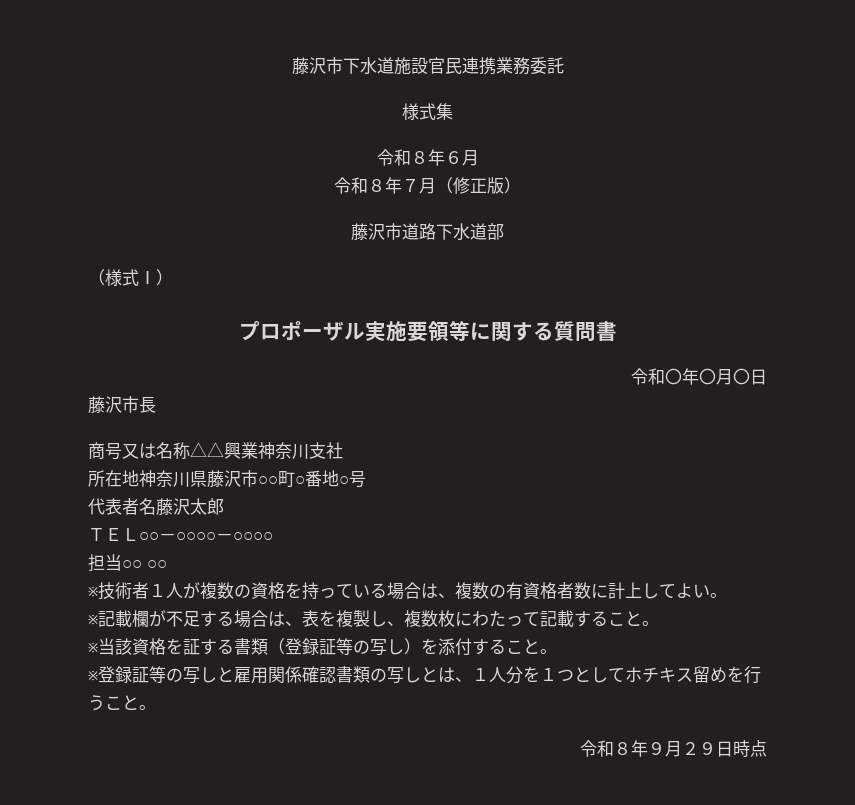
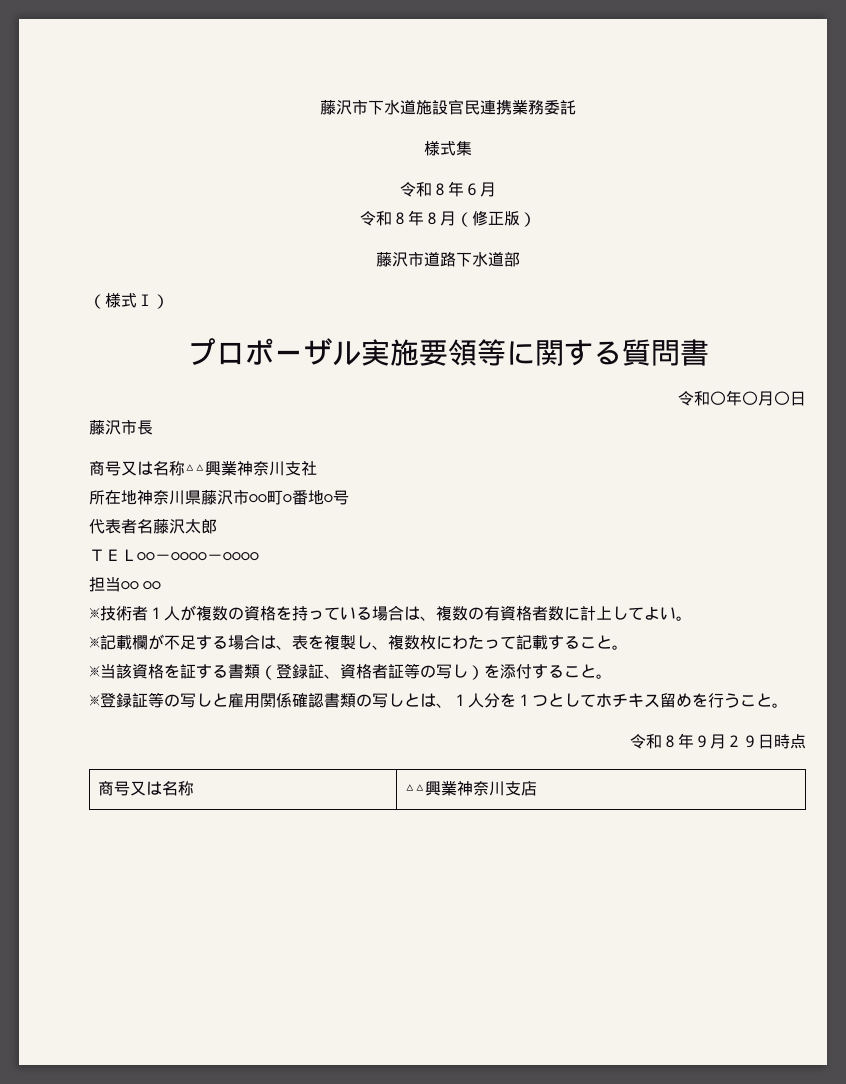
- 令和８年７月（修正版）
+ 令和８年８月（修正版）
- ※当該資格を証する書類（登録証等の写し）を添付すること。
+ ※当該資格を証する書類（登録証、資格者証等の写し）を添付すること。
+ 商号又は名称 | △△興業神奈川支店

